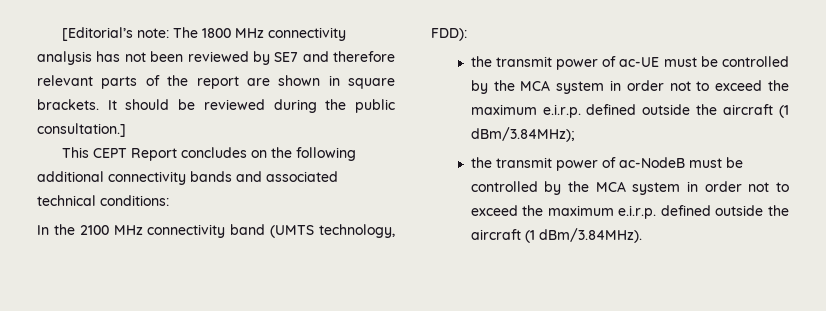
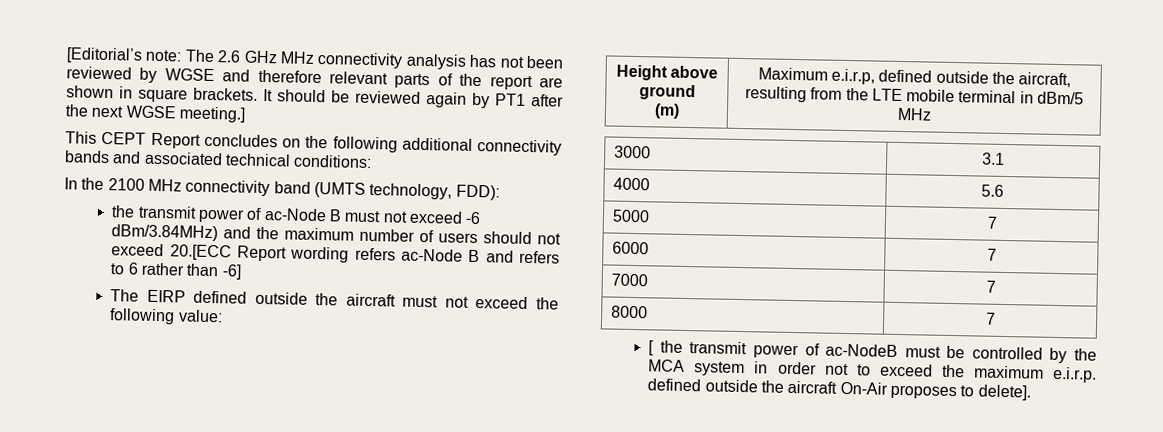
- [Editorial’s note: The 1800 MHz connectivity analysis has not been reviewed by SE7 and therefore relevant parts of the report are shown in square brackets.
+ [Editorial’s note: The 2.6 GHz MHz connectivity analysis has not been reviewed by WGSE and therefore relevant parts of the report are shown in square brackets.
- It should be reviewed during the public consultation.]
+ It should be reviewed again by PT1 after the next WGSE meeting.]
- the transmit power of ac-UE must be controlled by the MCA system in order not to exceed the maximum e.i.r.p. defined outside the aircraft (1 dBm/3.84MHz);
- the transmit power of ac-NodeB must be controlled by the MCA system in order not to exceed the maximum e.i.r.p. defined outside the aircraft (1 dBm/3.84MHz).
+ the transmit power of ac-Node B must not exceed -6 dBm/3.84MHz) and the maximum number of users should not exceed 20.[ECC Report wording refers ac-Node B and refers to 6 rather than -6]
+ The EIRP defined outside the aircraft must not exceed the following value:
+ Height above ground
+ (m) | Maximum e.i.r.p, defined outside the aircraft, resulting from the LTE mobile terminal in dBm/5 MHz
+ 3000 | 3.1
+ 4000 | 5.6
+ 5000 | 7
+ 6000 | 7
+ 7000 | 7
+ 8000 | 7
+ [ the transmit power of ac-NodeB must be controlled by the MCA system in order not to exceed the maximum e.i.r.p. defined outside the aircraft On-Air proposes to delete].

